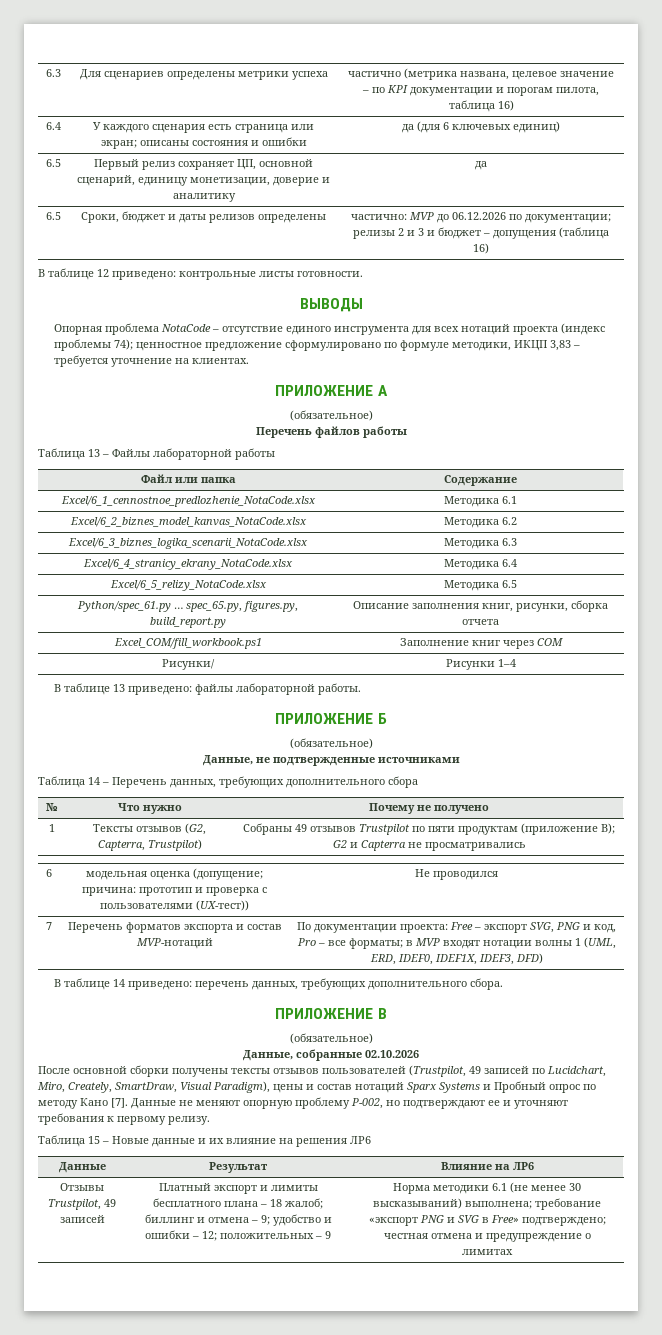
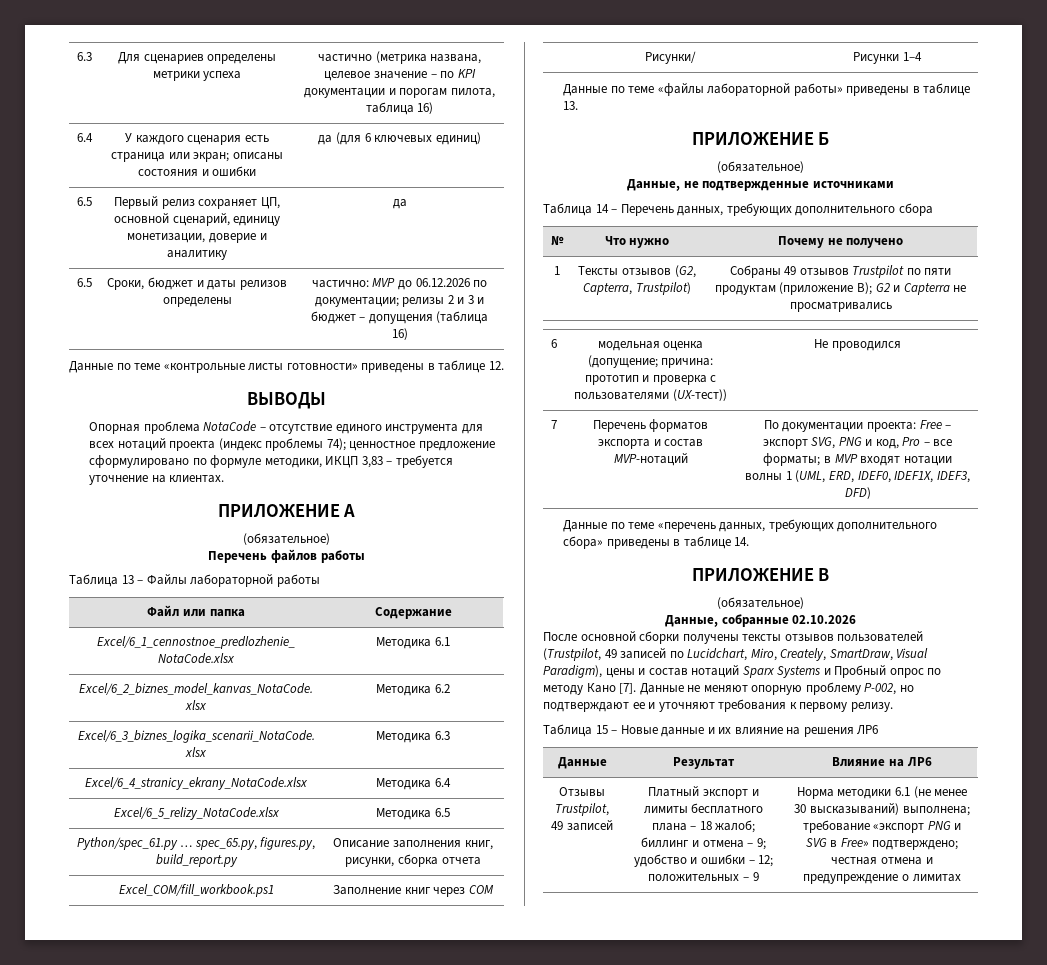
- В таблице 12 приведено: контрольные листы готовности.
+ Данные по теме «контрольные листы готовности» приведены в таблице 12.
- В таблице 13 приведено: файлы лабораторной работы.
+ Данные по теме «файлы лабораторной работы» приведены в таблице 13.
- В таблице 14 приведено: перечень данных, требующих дополнительного сбора.
+ Данные по теме «перечень данных, требующих дополнительного сбора» приведены в таблице 14.

